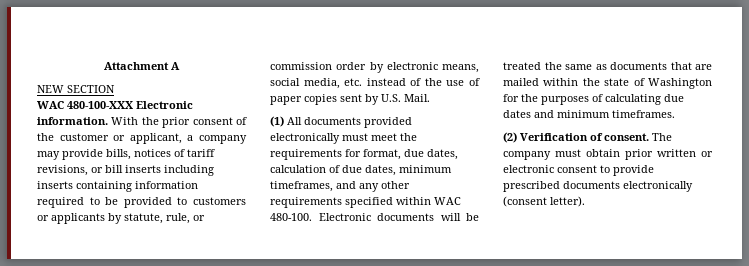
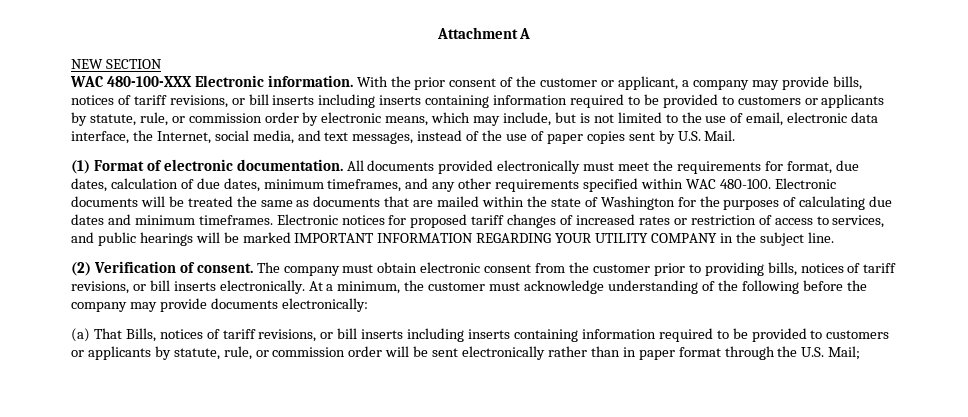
- With the prior consent of the customer or applicant, a company may provide bills, notices of tariff revisions, or bill inserts including inserts containing information required to be provided to customers or applicants by statute, rule, or commission order by electronic means, social media, etc. instead of the use of paper copies sent by U.S. Mail.
+ With the prior consent of the customer or applicant, a company may provide bills, notices of tariff revisions, or bill inserts including inserts containing information required to be provided to customers or applicants by statute, rule, or commission order by electronic means, which may include, but is not limited to the use of email, electronic data interface, the Internet, social media, and text messages, instead of the use of paper copies sent by U.S. Mail.
- (1) All documents provided electronically must meet the requirements for format, due dates, calculation of due dates, minimum timeframes, and any other requirements specified within WAC 480-100.
+ (1) Format of electronic documentation. All documents provided electronically must meet the requirements for format, due dates, calculation of due dates, minimum timeframes, and any other requirements specified within WAC 480-100.
+ Electronic notices for proposed tariff changes of increased rates or restriction of access to services, and public hearings will be marked IMPORTANT INFORMATION REGARDING YOUR UTILITY COMPANY in the subject line.
- The company must obtain prior written or electronic consent to provide prescribed documents electronically (consent letter).
+ The company must obtain electronic consent from the customer prior to providing bills, notices of tariff revisions, or bill inserts electronically. At a minimum, the customer must acknowledge understanding of the following before the company may provide documents electronically:
+ (a) That Bills, notices of tariff revisions, or bill inserts including inserts containing information required to be provided to customers or applicants by statute, rule, or commission order will be sent electronically rather than in paper format through the U.S. Mail;

